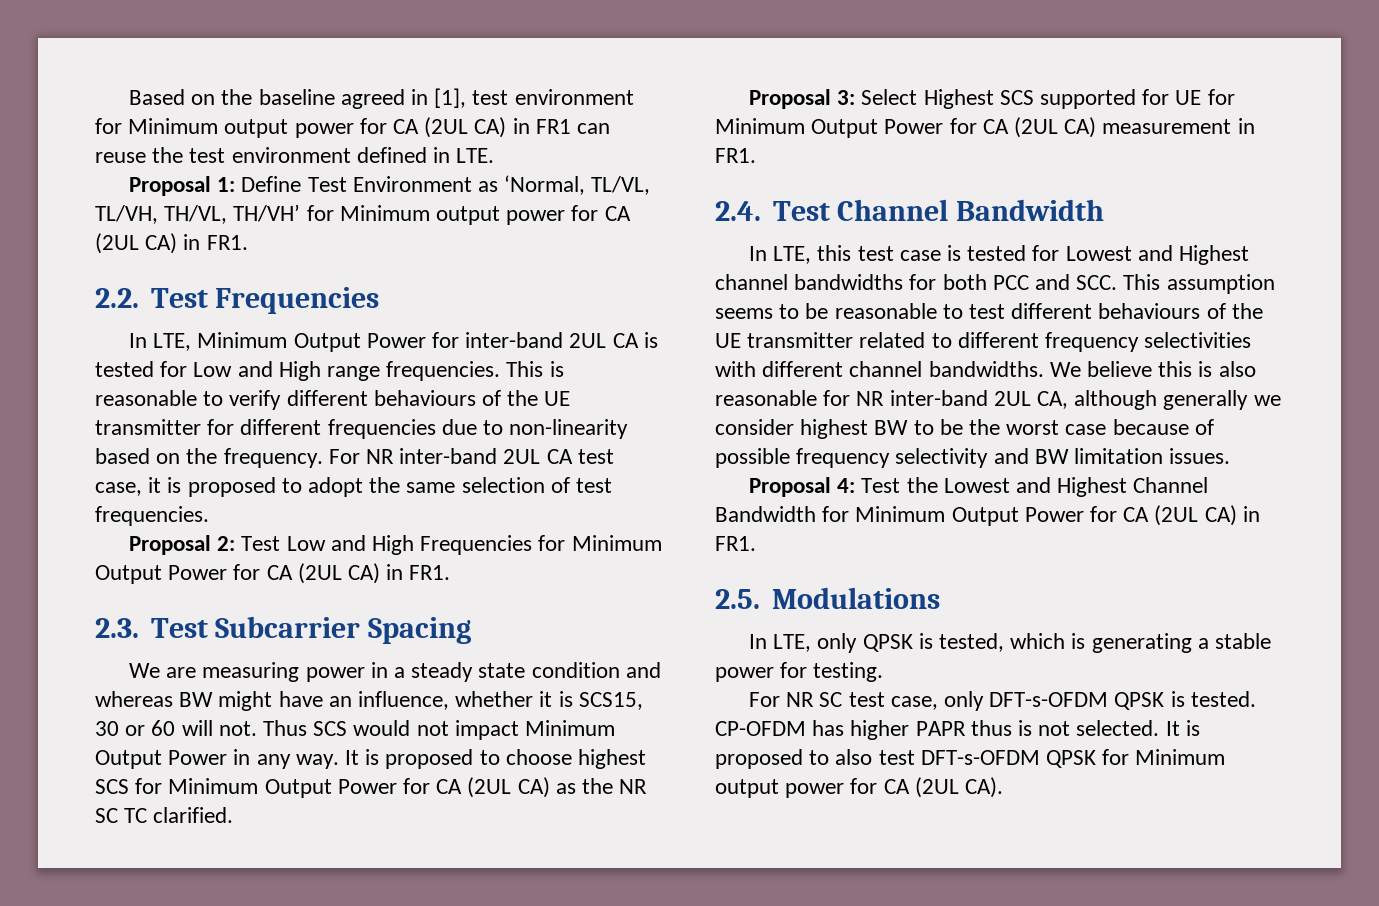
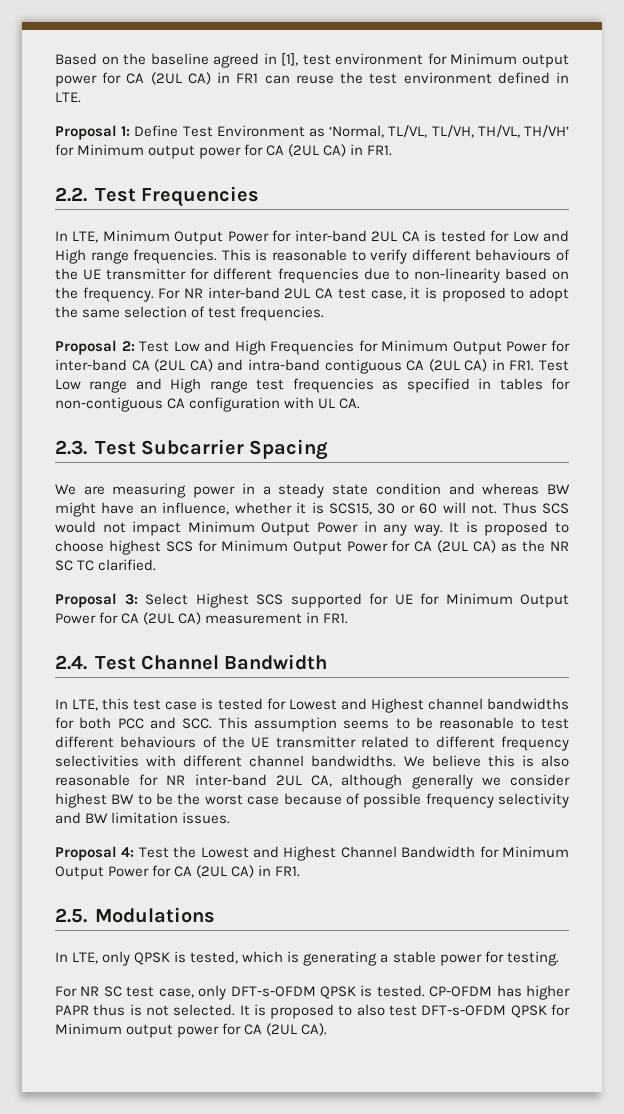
- Proposal 2: Test Low and High Frequencies for Minimum Output Power for CA (2UL CA) in FR1.
+ Proposal 2: Test Low and High Frequencies for Minimum Output Power for inter-band CA (2UL CA) and intra-band contiguous CA (2UL CA) in FR1. Test Low range and High range test frequencies as specified in tables for non-contiguous CA configuration with UL CA.

